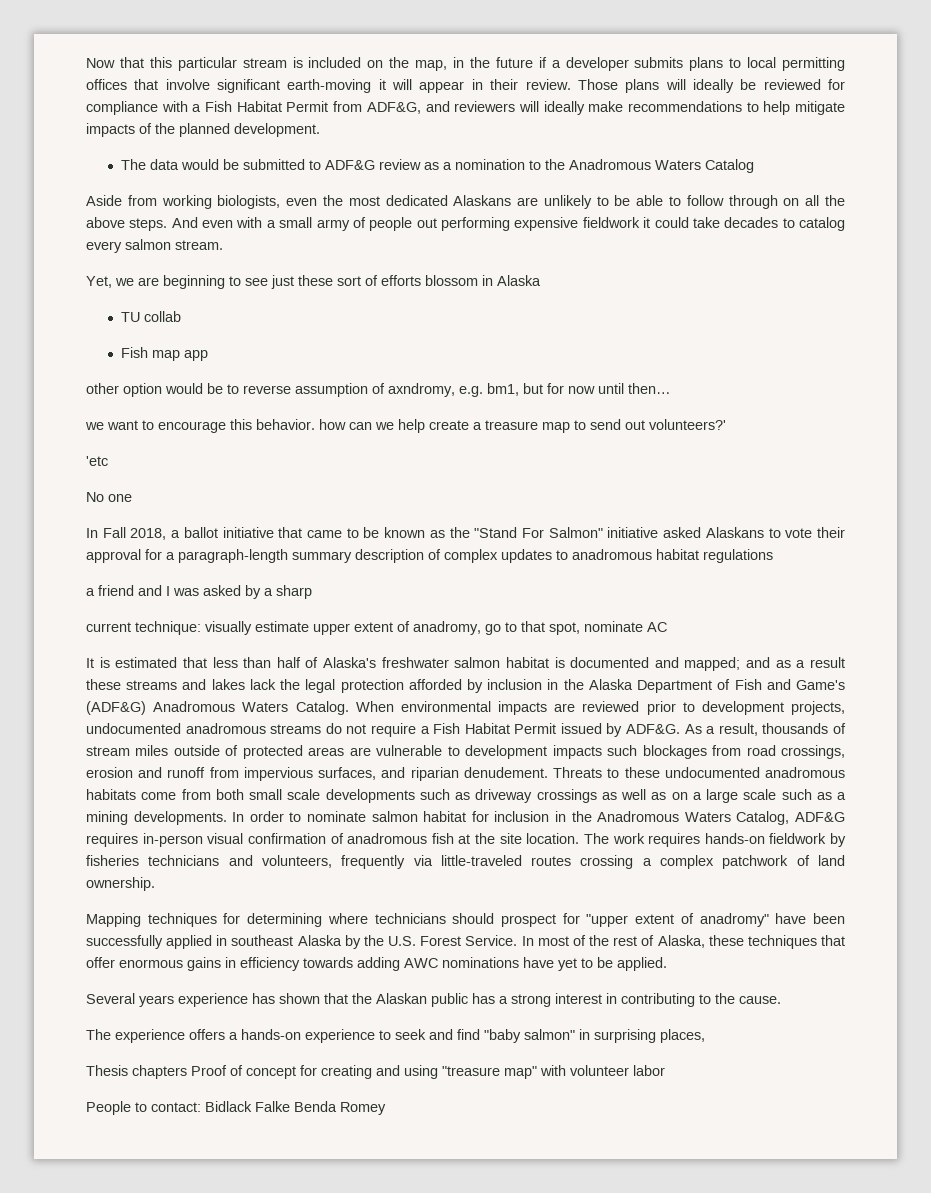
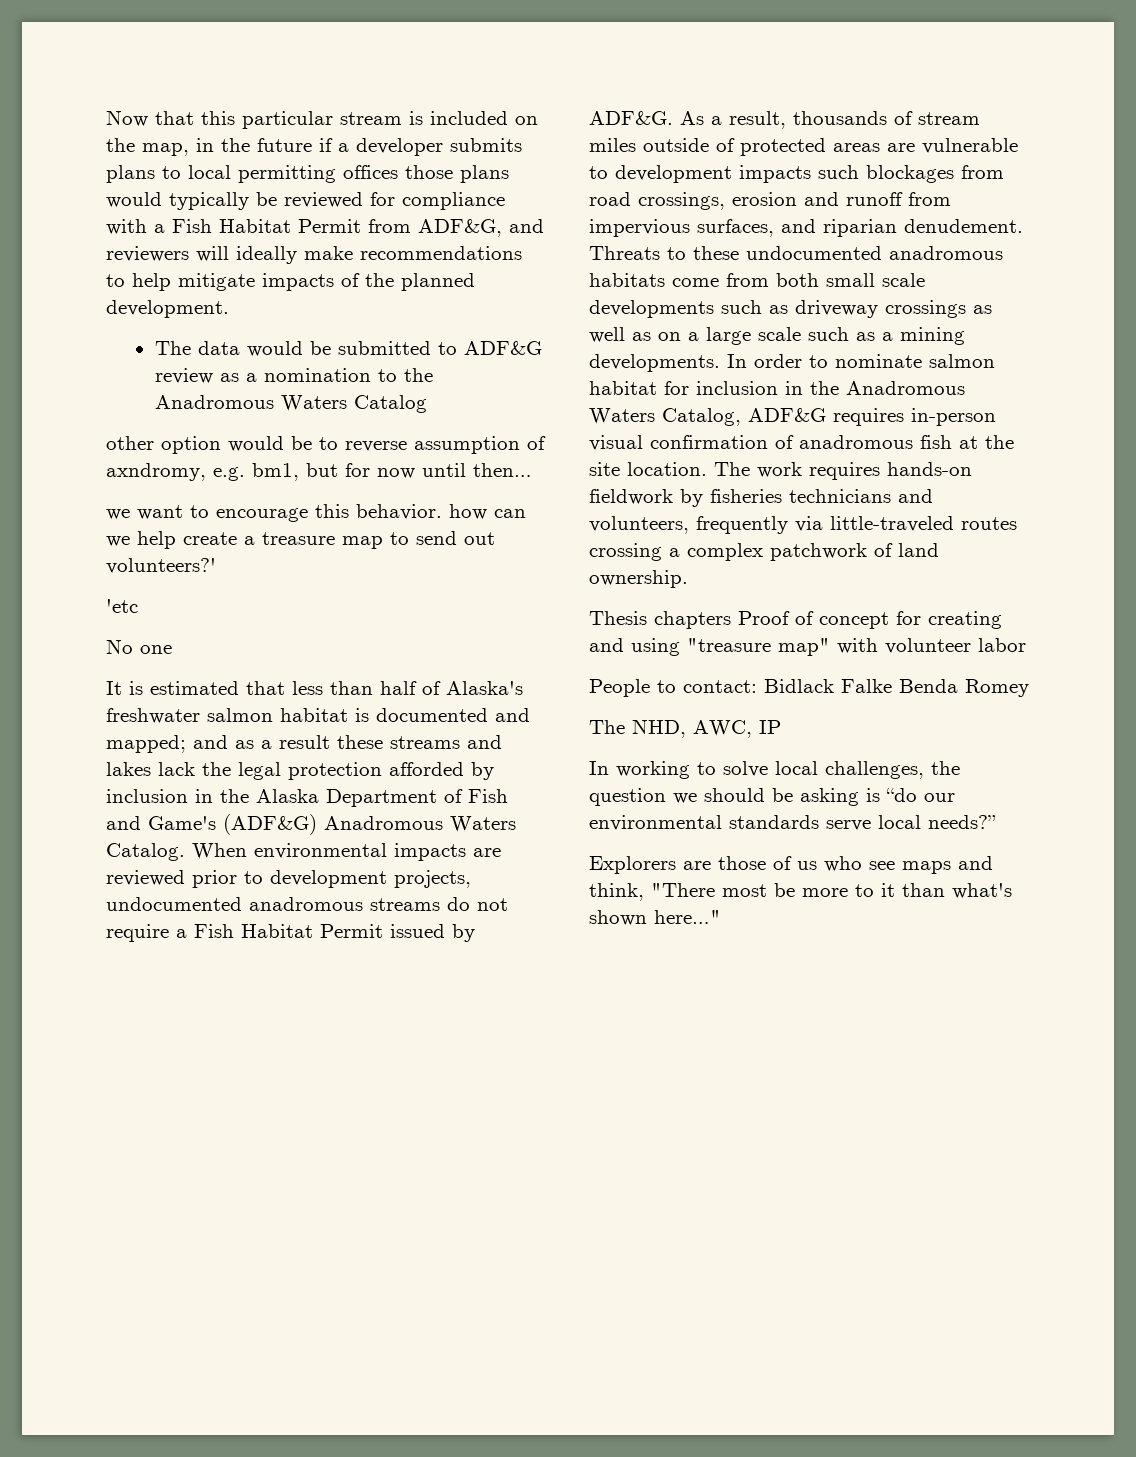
- Now that this particular stream is included on the map, in the future if a developer submits plans to local permitting offices that involve significant earth-moving it will appear in their review. Those plans will ideally be reviewed for compliance with a Fish Habitat Permit from ADF&G, and reviewers will ideally make recommendations to help mitigate impacts of the planned development.
+ Now that this particular stream is included on the map, in the future if a developer submits plans to local permitting offices those plans would typically be reviewed for compliance with a Fish Habitat Permit from ADF&G, and reviewers will ideally make recommendations to help mitigate impacts of the planned development.
- Aside from working biologists, even the most dedicated Alaskans are unlikely to be able to follow through on all the above steps. And even with a small army of people out performing expensive fieldwork it could take decades to catalog every salmon stream.
- Yet, we are beginning to see just these sort of efforts blossom in Alaska
- TU collab
- Fish map app
- In Fall 2018, a ballot initiative that came to be known as the "Stand For Salmon" initiative asked Alaskans to vote their approval for a paragraph-length summary description of complex updates to anadromous habitat regulations
- a friend and I was asked by a sharp
- current technique: visually estimate upper extent of anadromy, go to that spot, nominate AC
- Mapping techniques for determining where technicians should prospect for "upper extent of anadromy" have been successfully applied in southeast Alaska by the U.S. Forest Service. In most of the rest of Alaska, these techniques that offer enormous gains in efficiency towards adding AWC nominations have yet to be applied.
- Several years experience has shown that the Alaskan public has a strong interest in contributing to the cause.
- The experience offers a hands-on experience to seek and find "baby salmon" in surprising places,
+ The NHD, AWC, IP
+ In working to solve local challenges, the question we should be asking is “do our environmental standards serve local needs?”
+ Explorers are those of us who see maps and think, "There most be more to it than what's shown here…"

